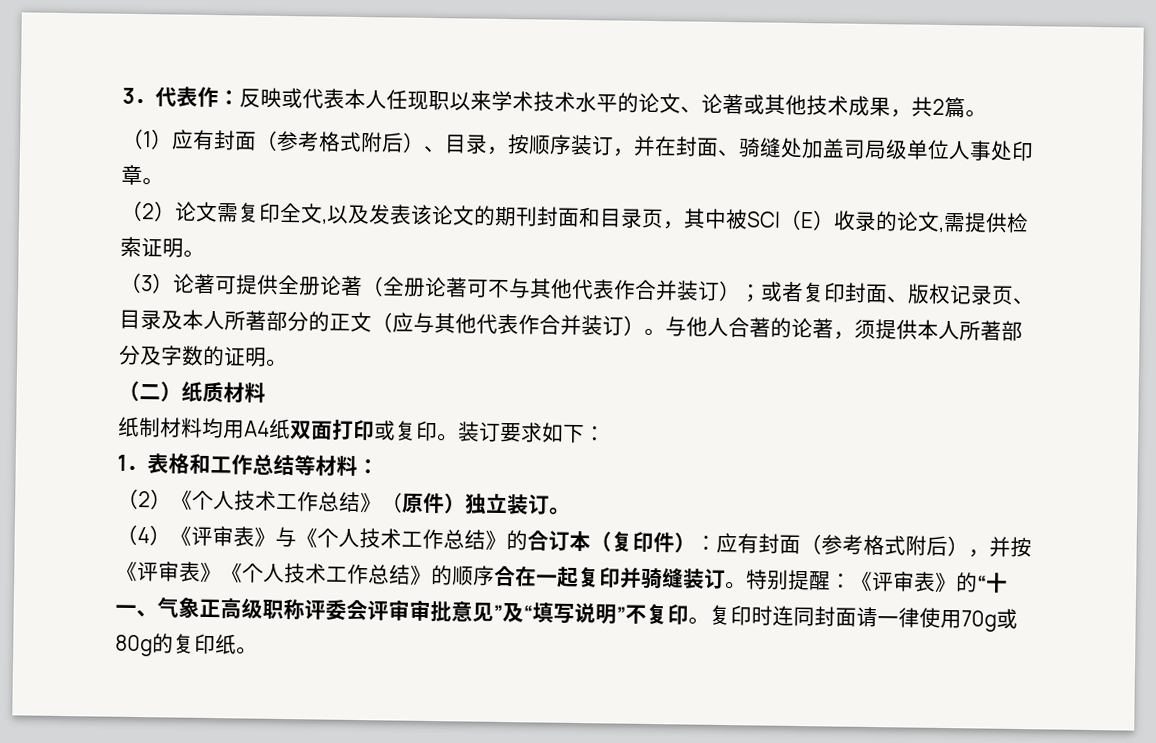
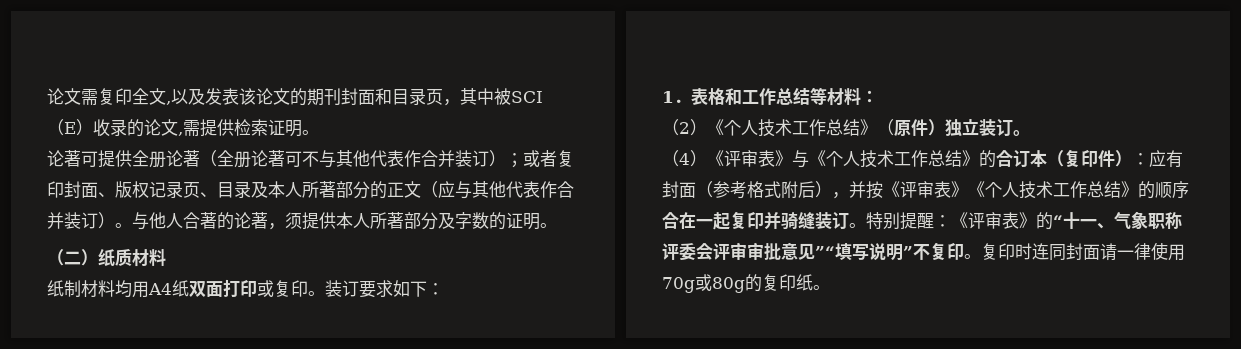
- 3．代表作：反映或代表本人任现职以来学术技术水平的论文、论著或其他技术成果，共2篇。
- （1）应有封面（参考格式附后）、目录，按顺序装订，并在封面、骑缝处加盖司局级单位人事处印章。
- （2）论文需复印全文,以及发表该论文的期刊封面和目录页，其中被SCI（E）收录的论文,需提供检索证明。
+ 论文需复印全文,以及发表该论文的期刊封面和目录页，其中被SCI（E）收录的论文,需提供检索证明。
- （3）论著可提供全册论著（全册论著可不与其他代表作合并装订）；或者复印封面、版权记录页、目录及本人所著部分的正文（应与其他代表作合并装订）。
+ 论著可提供全册论著（全册论著可不与其他代表作合并装订）；或者复印封面、版权记录页、目录及本人所著部分的正文（应与其他代表作合并装订）。
- 特别提醒：《评审表》的“十一、气象正高级职称评委会评审审批意见”及“填写说明”不复印。
+ 特别提醒：《评审表》的“十一、气象职称评委会评审审批意见”“填写说明”不复印。

